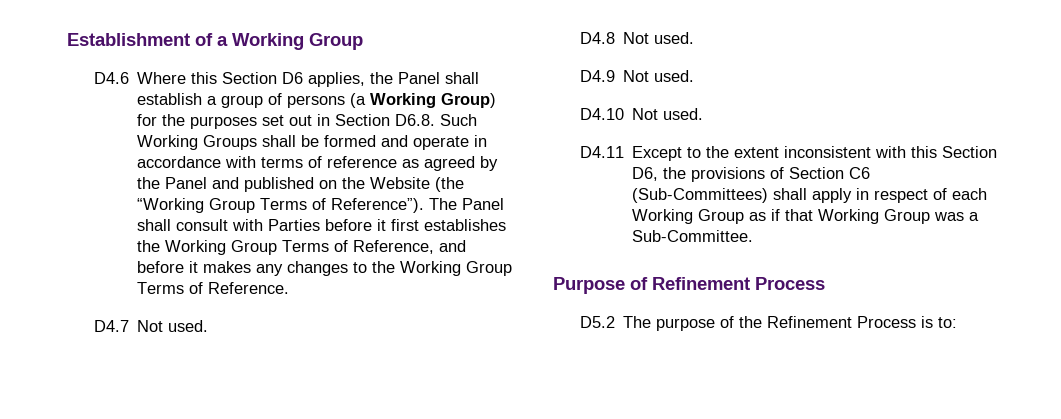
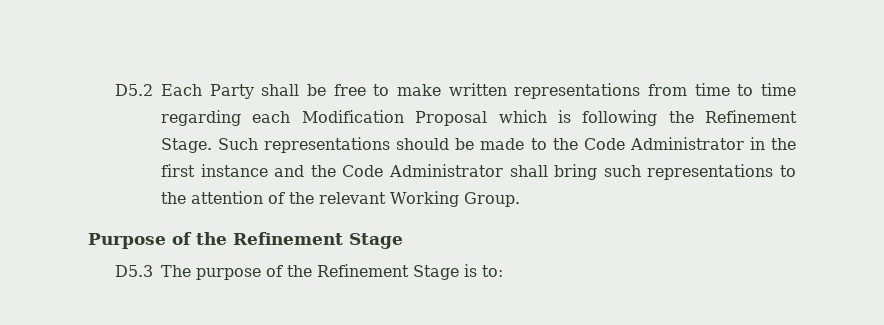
- Establishment of a Working Group
- D4.6 Where this Section D6 applies, the Panel shall establish a group of persons (a Working Group) for the purposes set out in Section D6.8. Such Working Groups shall be formed and operate in accordance with terms of reference as agreed by the Panel and published on the Website (the “Working Group Terms of Reference”). The Panel shall consult with Parties before it first establishes the Working Group Terms of Reference, and before it makes any changes to the Working Group Terms of Reference.
- D4.7 Not used.
- D4.8 Not used.
- D4.9 Not used.
- D4.10 Not used.
- D4.11 Except to the extent inconsistent with this Section D6, the provisions of Section C6 (Sub-Committees) shall apply in respect of each Working Group as if that Working Group was a Sub-Committee.
- Purpose of Refinement Process
- D5.2 The purpose of the Refinement Process is to:
+ D5.2 Each Party shall be free to make written representations from time to time regarding each Modification Proposal which is following the Refinement Stage. Such representations should be made to the Code Administrator in the first instance and the Code Administrator shall bring such representations to the attention of the relevant Working Group.
+ Purpose of the Refinement Stage
+ D5.3 The purpose of the Refinement Stage is to:

